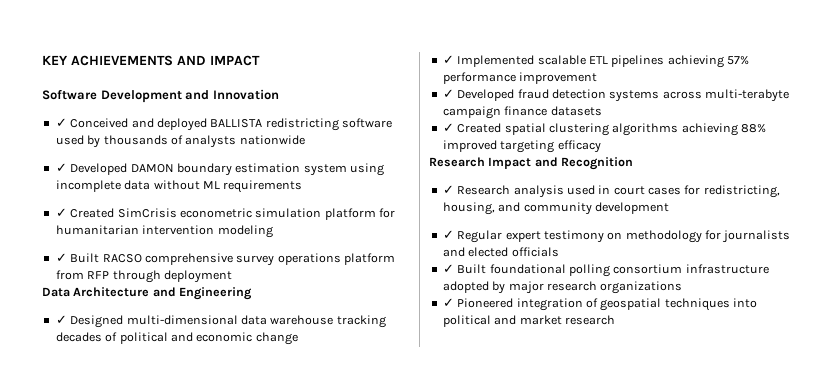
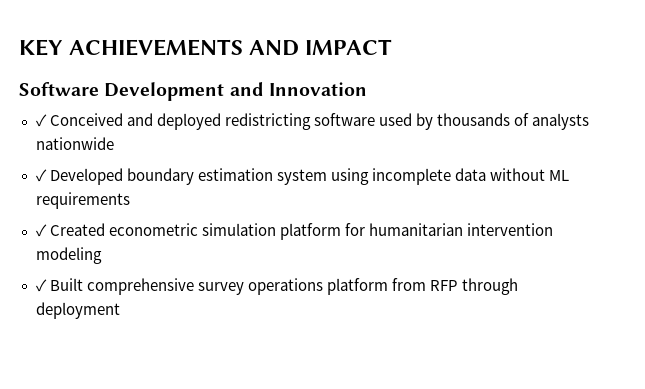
- ✓ Conceived and deployed BALLISTA redistricting software used by thousands of analysts nationwide
+ ✓ Conceived and deployed redistricting software used by thousands of analysts nationwide
- ✓ Developed DAMON boundary estimation system using incomplete data without ML requirements
+ ✓ Developed boundary estimation system using incomplete data without ML requirements
- ✓ Created SimCrisis econometric simulation platform for humanitarian intervention modeling
+ ✓ Created econometric simulation platform for humanitarian intervention modeling
- ✓ Built RACSO comprehensive survey operations platform from RFP through deployment
+ ✓ Built comprehensive survey operations platform from RFP through deployment
- Data Architecture and Engineering
- ✓ Designed multi-dimensional data warehouse tracking decades of political and economic change
- ✓ Implemented scalable ETL pipelines achieving 57% performance improvement
- ✓ Developed fraud detection systems across multi-terabyte campaign finance datasets
- ✓ Created spatial clustering algorithms achieving 88% improved targeting efficacy
- Research Impact and Recognition
- ✓ Research analysis used in court cases for redistricting, housing, and community development
- ✓ Regular expert testimony on methodology for journalists and elected officials
- ✓ Built foundational polling consortium infrastructure adopted by major research organizations
- ✓ Pioneered integration of geospatial techniques into political and market research

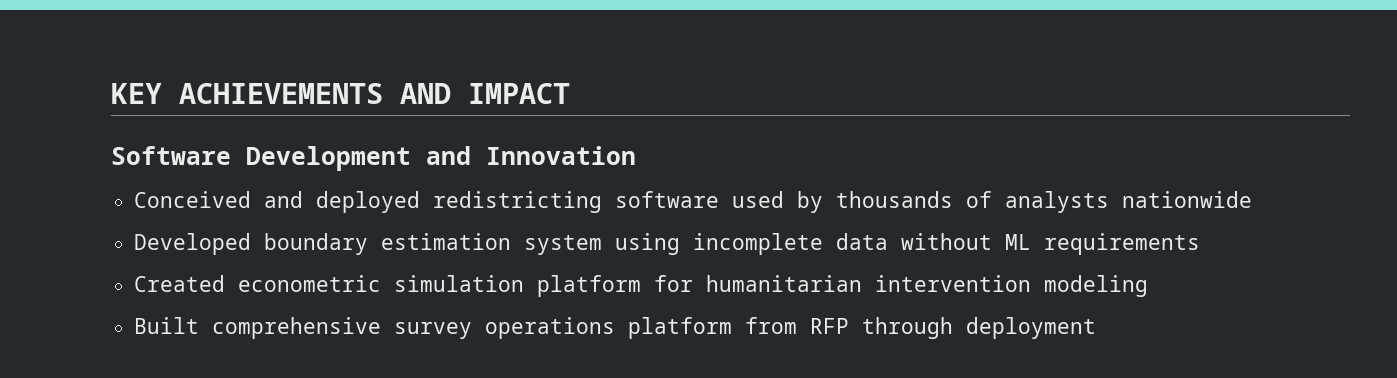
- ✓ Conceived and deployed redistricting software used by thousands of analysts nationwide
+ Conceived and deployed redistricting software used by thousands of analysts nationwide
- ✓ Developed boundary estimation system using incomplete data without ML requirements
+ Developed boundary estimation system using incomplete data without ML requirements
- ✓ Created econometric simulation platform for humanitarian intervention modeling
+ Created econometric simulation platform for humanitarian intervention modeling
- ✓ Built comprehensive survey operations platform from RFP through deployment
+ Built comprehensive survey operations platform from RFP through deployment

